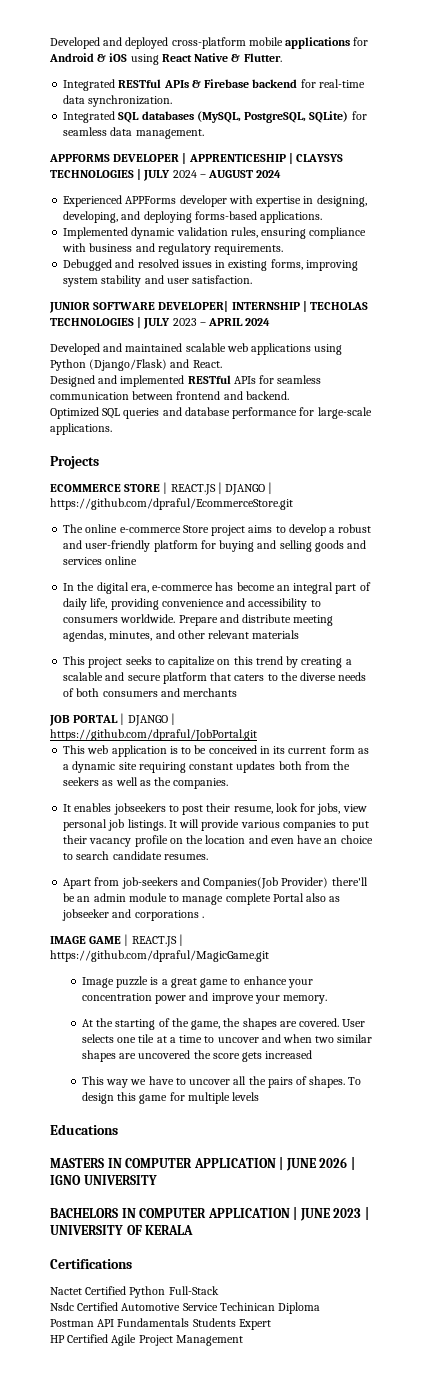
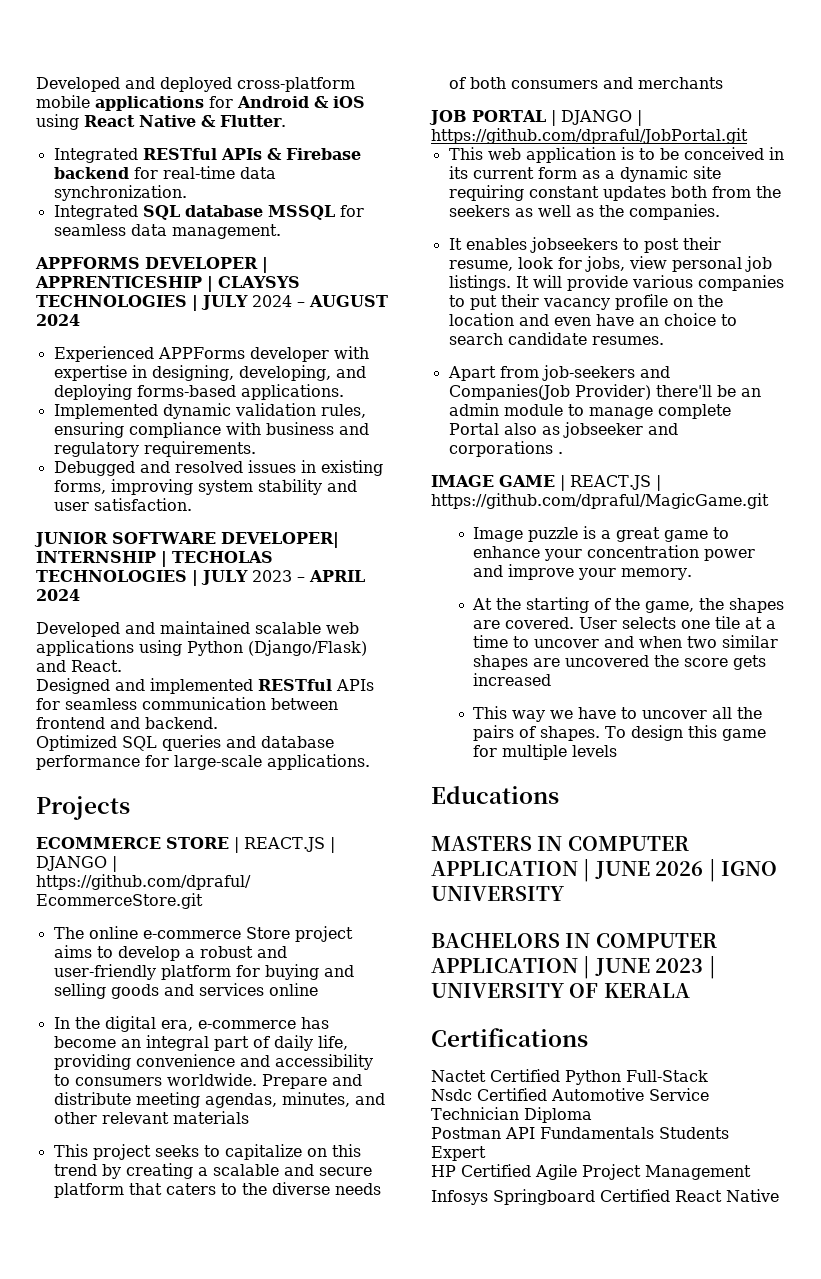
- Integrated SQL databases (MySQL, PostgreSQL, SQLite) for seamless data management.
+ Integrated SQL database MSSQL for seamless data management.
- Nsdc Certified Automotive Service Techinican Diploma
+ Nsdc Certified Automotive Service Technician Diploma
+ Infosys Springboard Certified React Native

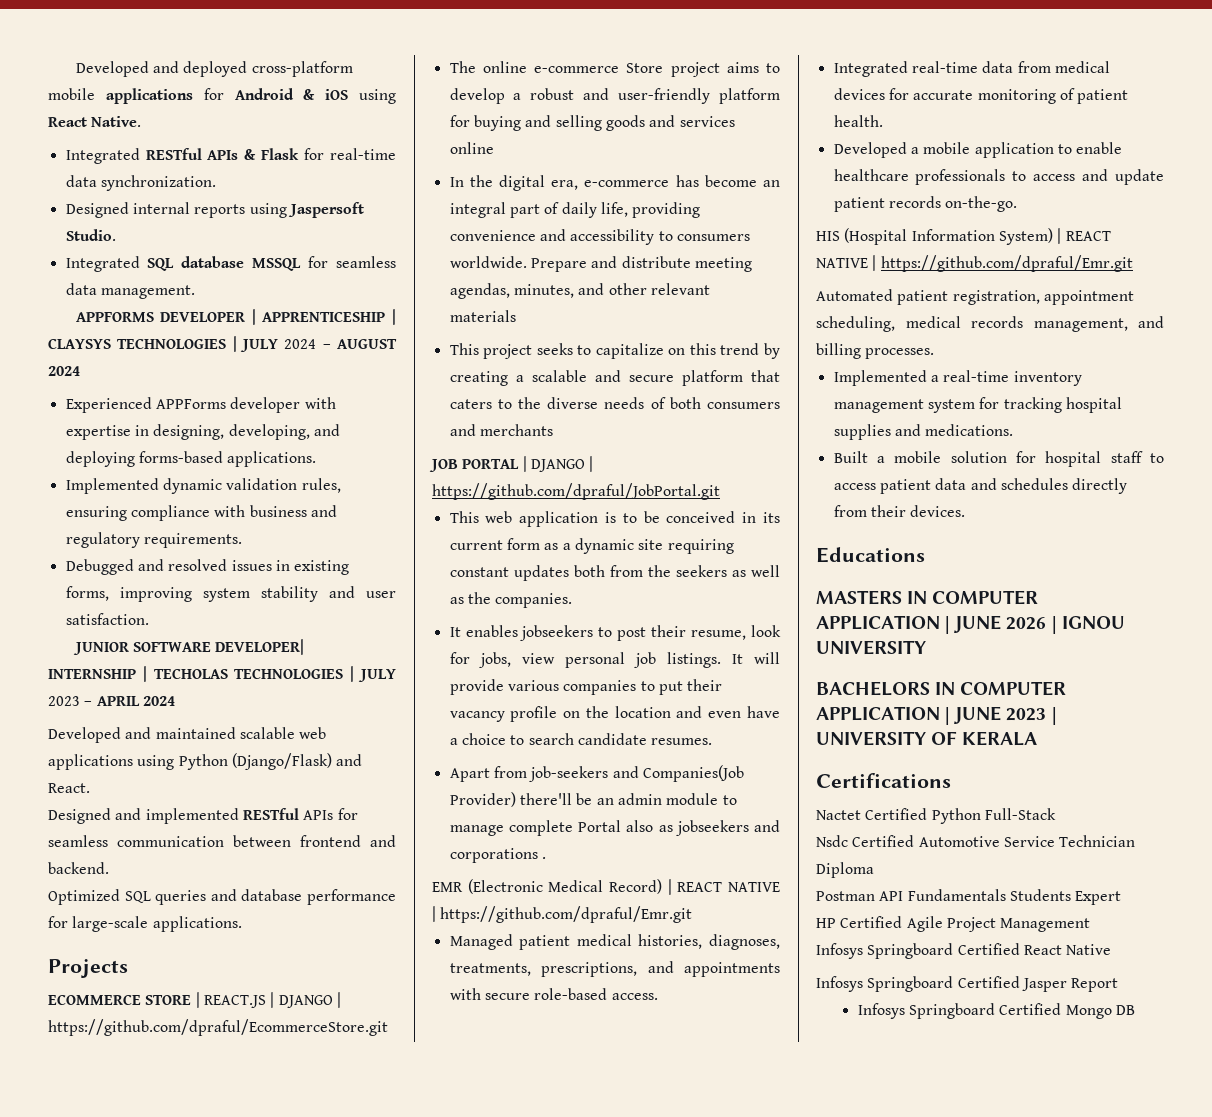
- Developed and deployed cross-platform mobile applications for Android & iOS using React Native & Flutter.
+ Developed and deployed cross-platform mobile applications for Android & iOS using React Native.
- Integrated RESTful APIs & Firebase backend for real-time data synchronization.
+ Integrated RESTful APIs & Flask for real-time data synchronization.
+ Designed internal reports using Jaspersoft Studio.
- It will provide various companies to put their vacancy profile on the location and even have an choice to search candidate resumes.
+ It will provide various companies to put their vacancy profile on the location and even have a choice to search candidate resumes.
- Apart from job-seekers and Companies(Job Provider) there'll be an admin module to manage complete Portal also as jobseeker and corporations .
+ Apart from job-seekers and Companies(Job Provider) there'll be an admin module to manage complete Portal also as jobseekers and corporations .
- IMAGE GAME | REACT.JS | https://github.com/dpraful/MagicGame.git
- Image puzzle is a great game to enhance your concentration power and improve your memory.
- At the starting of the game, the shapes are covered. User selects one tile at a time to uncover and when two similar shapes are uncovered the score gets increased
- This way we have to uncover all the pairs of shapes. To design this game for multiple levels
+ EMR (Electronic Medical Record) | REACT NATIVE | https://github.com/dpraful/Emr.git
+ Managed patient medical histories, diagnoses, treatments, prescriptions, and appointments with secure role-based access.
+ Integrated real-time data from medical devices for accurate monitoring of patient health.
+ Developed a mobile application to enable healthcare professionals to access and update patient records on-the-go.
+ HIS (Hospital Information System) | REACT NATIVE | https://github.com/dpraful/Emr.git
+ Automated patient registration, appointment scheduling, medical records management, and billing processes.
+ Implemented a real-time inventory management system for tracking hospital supplies and medications.
+ Built a mobile solution for hospital staff to access patient data and schedules directly from their devices.
- MASTERS IN COMPUTER APPLICATION | JUNE 2026 | IGNO UNIVERSITY
+ MASTERS IN COMPUTER APPLICATION | JUNE 2026 | IGNOU UNIVERSITY
+ Infosys Springboard Certified Jasper Report
+ Infosys Springboard Certified Mongo DB

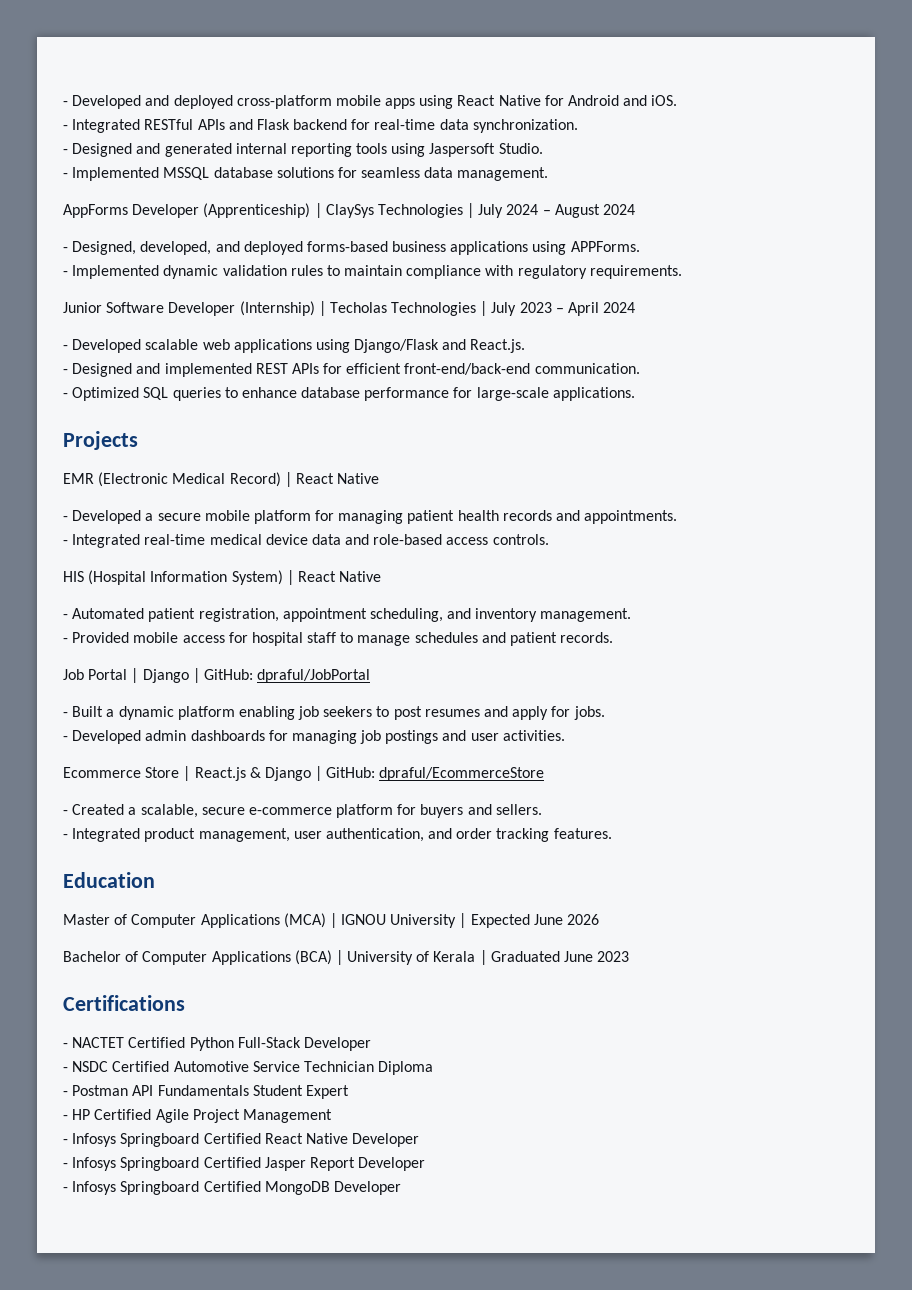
- Developed and deployed cross-platform mobile applications for Android & iOS using React Native.
- Integrated RESTful APIs & Flask for real-time data synchronization.
- Designed internal reports using Jaspersoft Studio.
- Integrated SQL database MSSQL for seamless data management.
- APPFORMS DEVELOPER | APPRENTICESHIP | CLAYSYS TECHNOLOGIES | JULY 2024 – AUGUST 2024
- Experienced APPForms developer with expertise in designing, developing, and deploying forms-based applications.
- Implemented dynamic validation rules, ensuring compliance with business and regulatory requirements.
- Debugged and resolved issues in existing forms, improving system stability and user satisfaction.
- JUNIOR SOFTWARE DEVELOPER| INTERNSHIP | TECHOLAS TECHNOLOGIES | JULY 2023 – APRIL 2024
- Developed and maintained scalable web applications using Python (Django/Flask) and React.
- Designed and implemented RESTful APIs for seamless communication between frontend and backend.
- Optimized SQL queries and database performance for large-scale applications.
+ - Developed and deployed cross-platform mobile apps using React Native for Android and iOS.
+ - Integrated RESTful APIs and Flask backend for real-time data synchronization.
+ - Designed and generated internal reporting tools using Jaspersoft Studio.
+ - Implemented MSSQL database solutions for seamless data management.
+ AppForms Developer (Apprenticeship) | ClaySys Technologies | July 2024 – August 2024
+ - Designed, developed, and deployed forms-based business applications using APPForms.
+ - Implemented dynamic validation rules to maintain compliance with regulatory requirements.
+ Junior Software Developer (Internship) | Techolas Technologies | July 2023 – April 2024
+ - Developed scalable web applications using Django/Flask and React.js.
+ - Designed and implemented REST APIs for efficient front-end/back-end communication.
+ - Optimized SQL queries to enhance database performance for large-scale applications.
- ECOMMERCE STORE | REACT.JS | DJANGO | https://github.com/dpraful/EcommerceStore.git
- The online e-commerce Store project aims to develop a robust and user-friendly platform for buying and selling goods and services online
- In the digital era, e-commerce has become an integral part of daily life, providing convenience and accessibility to consumers worldwide. Prepare and distribute meeting agendas, minutes, and other relevant materials
- This project seeks to capitalize on this trend by creating a scalable and secure platform that caters to the diverse needs of both consumers and merchants
- JOB PORTAL | DJANGO | https://github.com/dpraful/JobPortal.git
- This web application is to be conceived in its current form as a dynamic site requiring constant updates both from the seekers as well as the companies.
- It enables jobseekers to post their resume, look for jobs, view personal job listings. It will provide various companies to put their vacancy profile on the location and even have a choice to search candidate resumes.
- Apart from job-seekers and Companies(Job Provider) there'll be an admin module to manage complete Portal also as jobseekers and corporations .
- EMR (Electronic Medical Record) | REACT NATIVE | https://github.com/dpraful/Emr.git
- Managed patient medical histories, diagnoses, treatments, prescriptions, and appointments with secure role-based access.
- Integrated real-time data from medical devices for accurate monitoring of patient health.
- Developed a mobile application to enable healthcare professionals to access and update patient records on-the-go.
+ EMR (Electronic Medical Record) | React Native
+ - Developed a secure mobile platform for managing patient health records and appointments.
+ - Integrated real-time medical device data and role-based access controls.
- HIS (Hospital Information System) | REACT NATIVE | https://github.com/dpraful/Emr.git
- Automated patient registration, appointment scheduling, medical records management, and billing processes.
- Implemented a real-time inventory management system for tracking hospital supplies and medications.
- Built a mobile solution for hospital staff to access patient data and schedules directly from their devices.
- Educations
- MASTERS IN COMPUTER APPLICATION | JUNE 2026 | IGNOU UNIVERSITY
- BACHELORS IN COMPUTER APPLICATION | JUNE 2023 | UNIVERSITY OF KERALA
+ HIS (Hospital Information System) | React Native
+ - Automated patient registration, appointment scheduling, and inventory management.
+ - Provided mobile access for hospital staff to manage schedules and patient records.
+ Job Portal | Django | GitHub: dpraful/JobPortal
+ - Built a dynamic platform enabling job seekers to post resumes and apply for jobs.
+ - Developed admin dashboards for managing job postings and user activities.
+ Ecommerce Store | React.js & Django | GitHub: dpraful/EcommerceStore
+ - Created a scalable, secure e-commerce platform for buyers and sellers.
+ - Integrated product management, user authentication, and order tracking features.
+ Education
+ Master of Computer Applications (MCA) | IGNOU University | Expected June 2026
+ Bachelor of Computer Applications (BCA) | University of Kerala | Graduated June 2023
- Nactet Certified Python Full-Stack
- Nsdc Certified Automotive Service Technician Diploma
+ - NACTET Certified Python Full-Stack Developer
+ - NSDC Certified Automotive Service Technician Diploma
- Postman API Fundamentals Students Expert
+ - Postman API Fundamentals Student Expert
- HP Certified Agile Project Management
+ - HP Certified Agile Project Management
- Infosys Springboard Certified React Native
- Infosys Springboard Certified Jasper Report
- Infosys Springboard Certified Mongo DB
+ - Infosys Springboard Certified React Native Developer
+ - Infosys Springboard Certified Jasper Report Developer
+ - Infosys Springboard Certified MongoDB Developer

